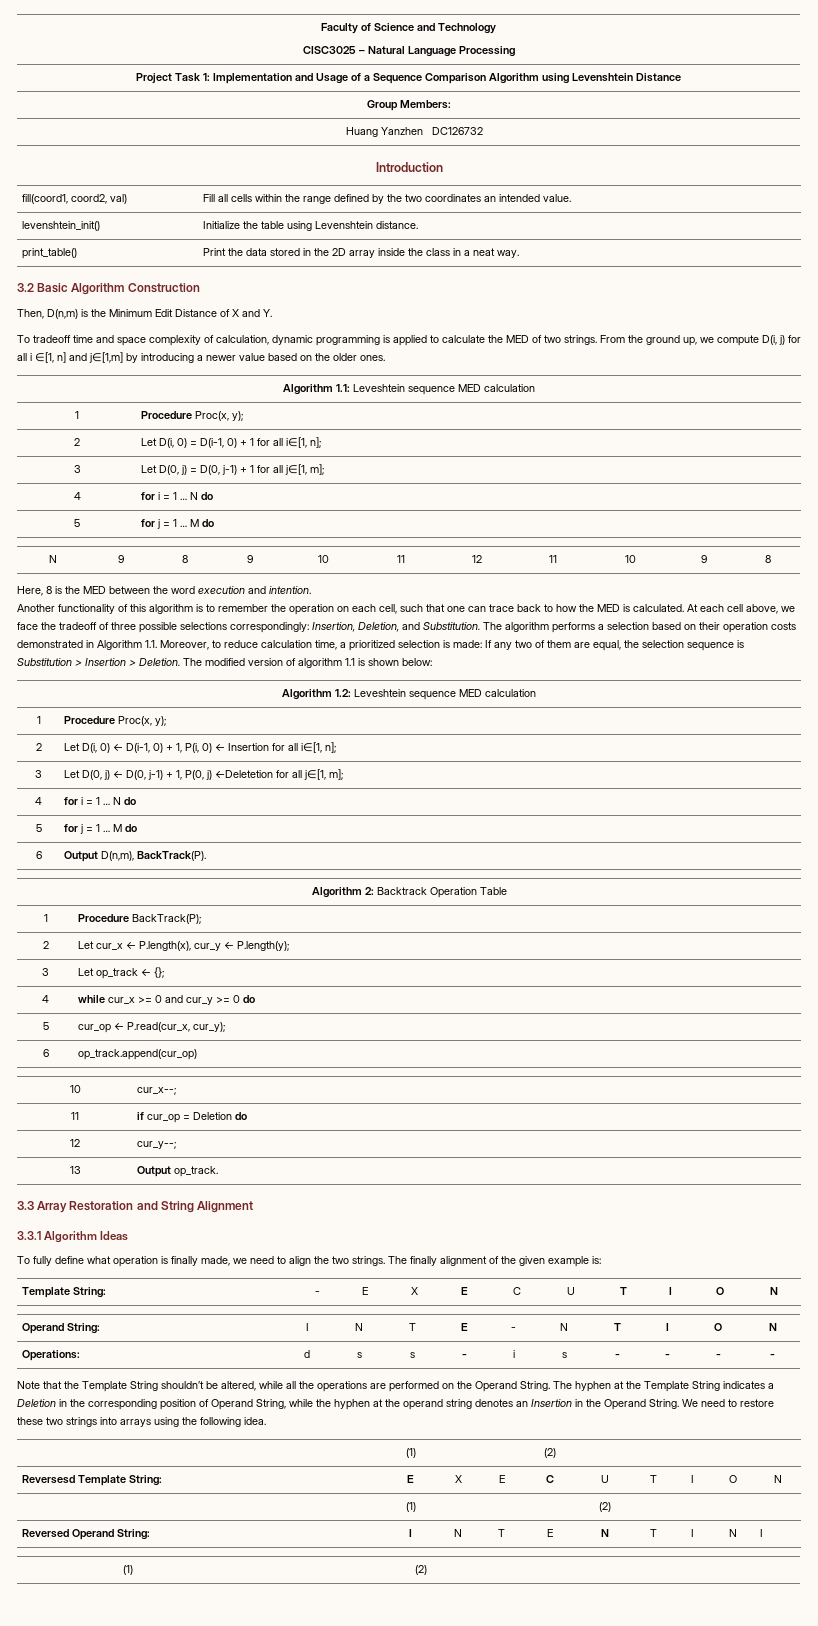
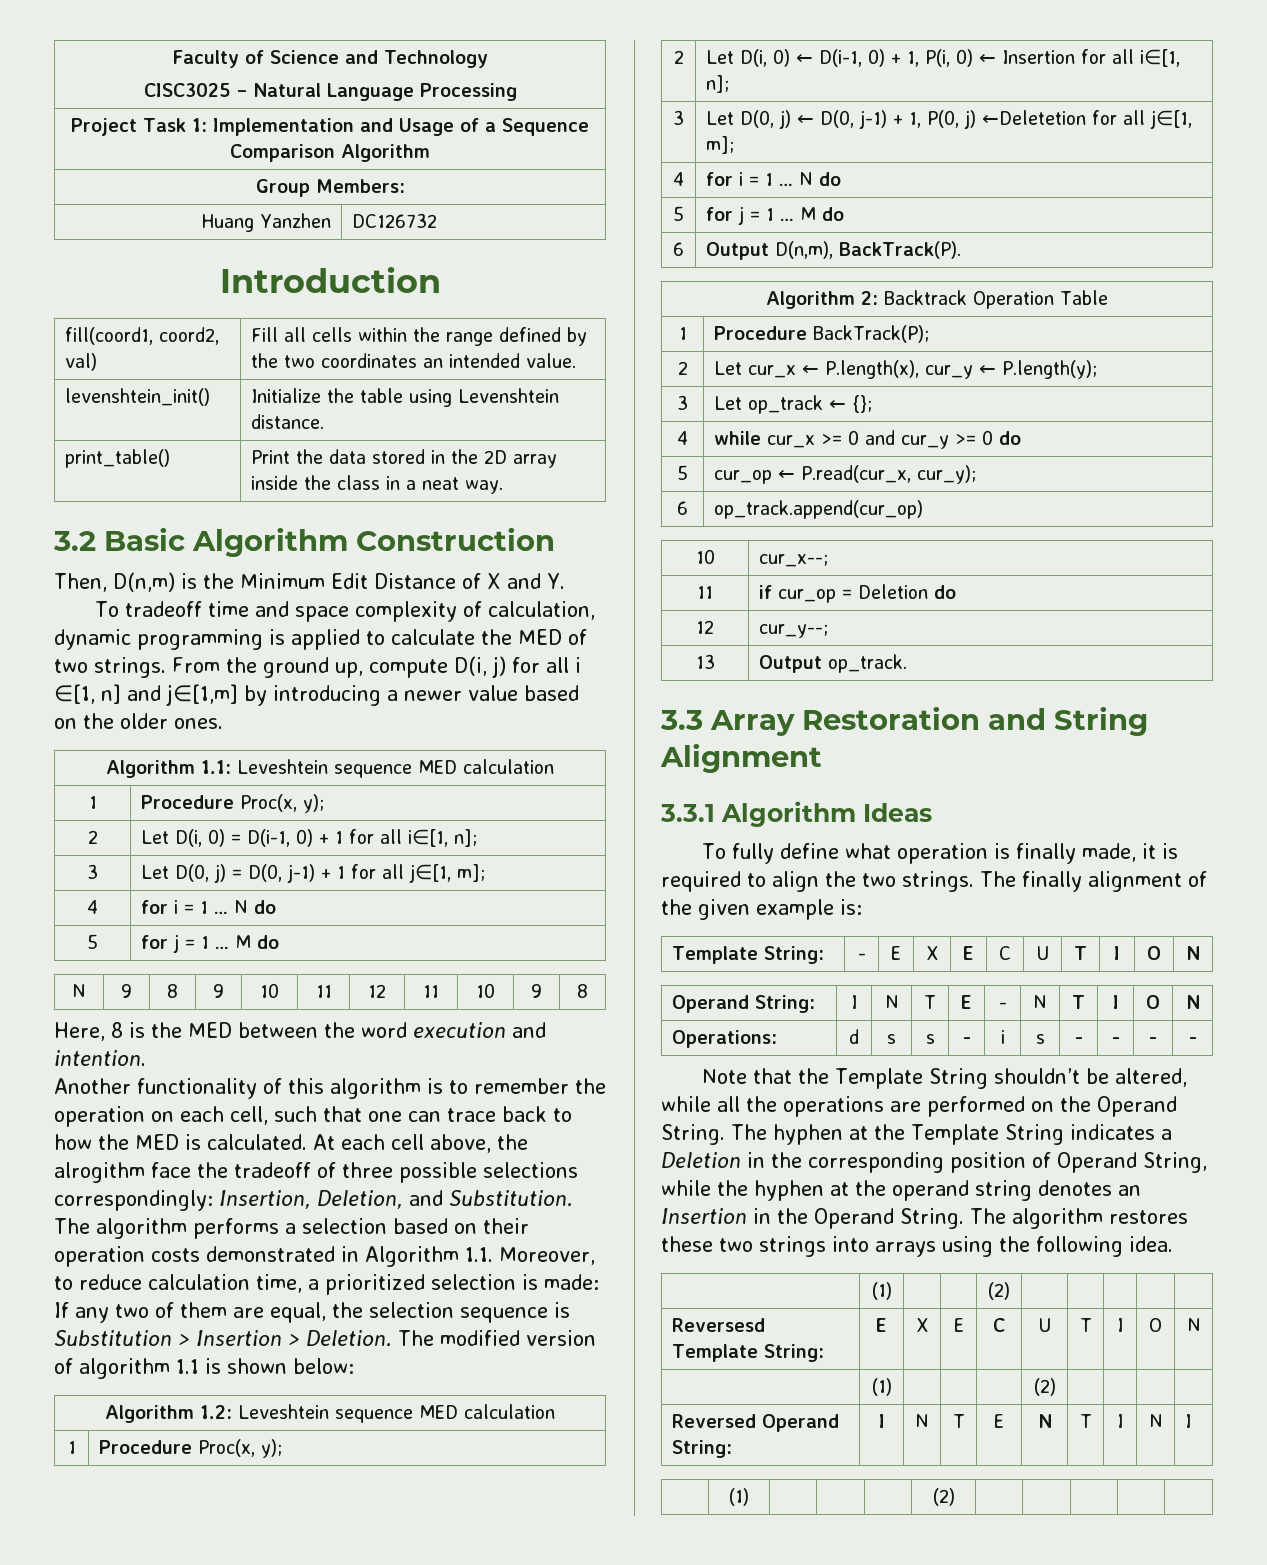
- Project Task 1: Implementation and Usage of a Sequence Comparison Algorithm using Levenshtein Distance
+ Project Task 1: Implementation and Usage of a Sequence Comparison Algorithm
- From the ground up, we compute D(i, j) for all i ∈[1, n] and j∈[1,m] by introducing a newer value based on the older ones.
+ From the ground up, compute D(i, j) for all i ∈[1, n] and j∈[1,m] by introducing a newer value based on the older ones.
- At each cell above, we face the tradeoff of three possible selections correspondingly: Insertion, Deletion, and Substitution.
+ At each cell above, the alrogithm face the tradeoff of three possible selections correspondingly: Insertion, Deletion, and Substitution.
- To fully define what operation is finally made, we need to align the two strings.
+ To fully define what operation is finally made, it is required to align the two strings.
- We need to restore these two strings into arrays using the following idea.
+ The algorithm restores these two strings into arrays using the following idea.

